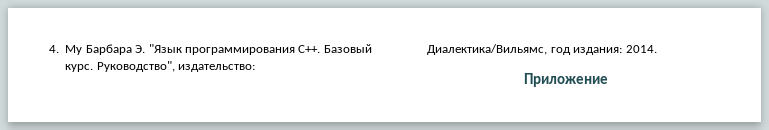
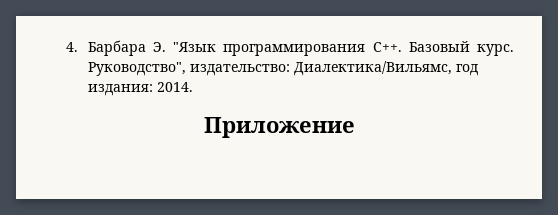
- 4. Му Барбара Э. "Язык программирования C++. Базовый курс.
+ 4. Барбара Э. "Язык программирования C++. Базовый курс.

